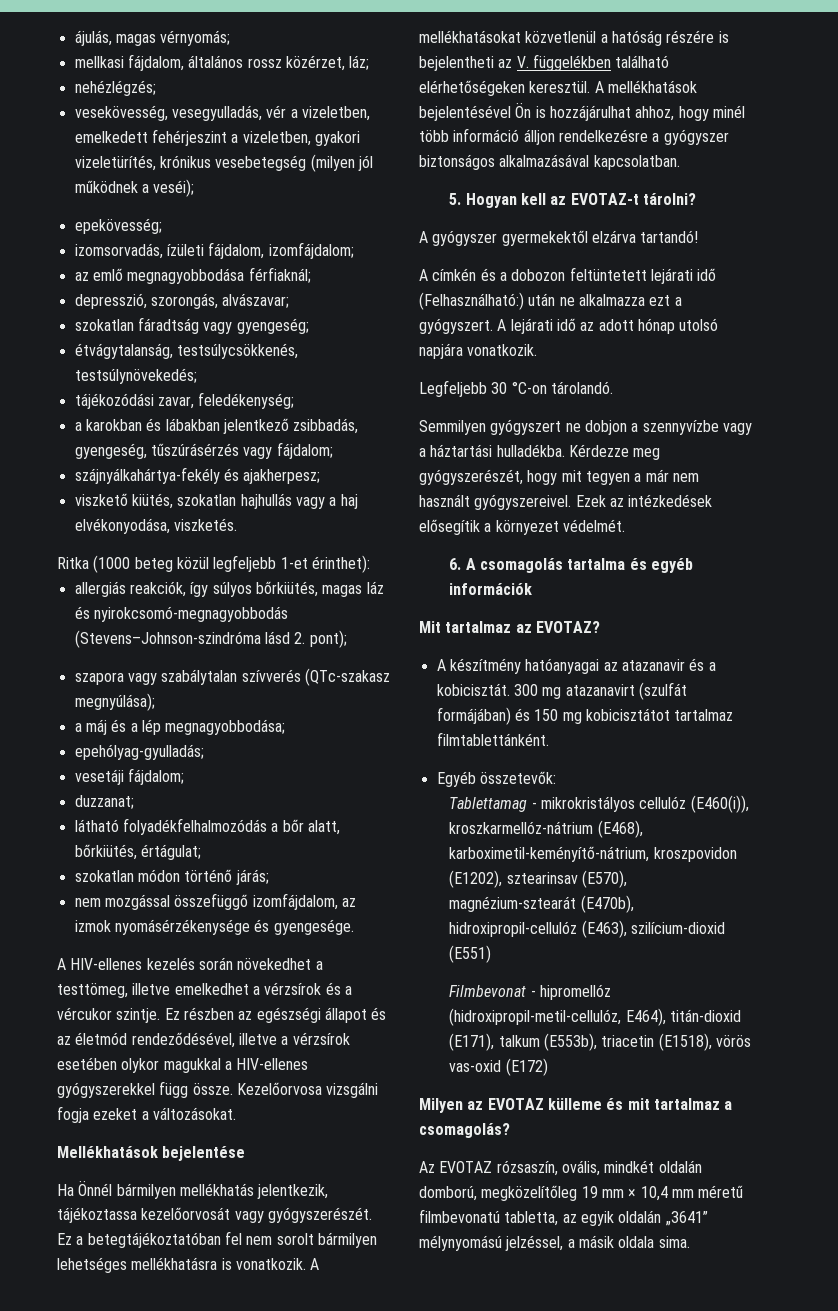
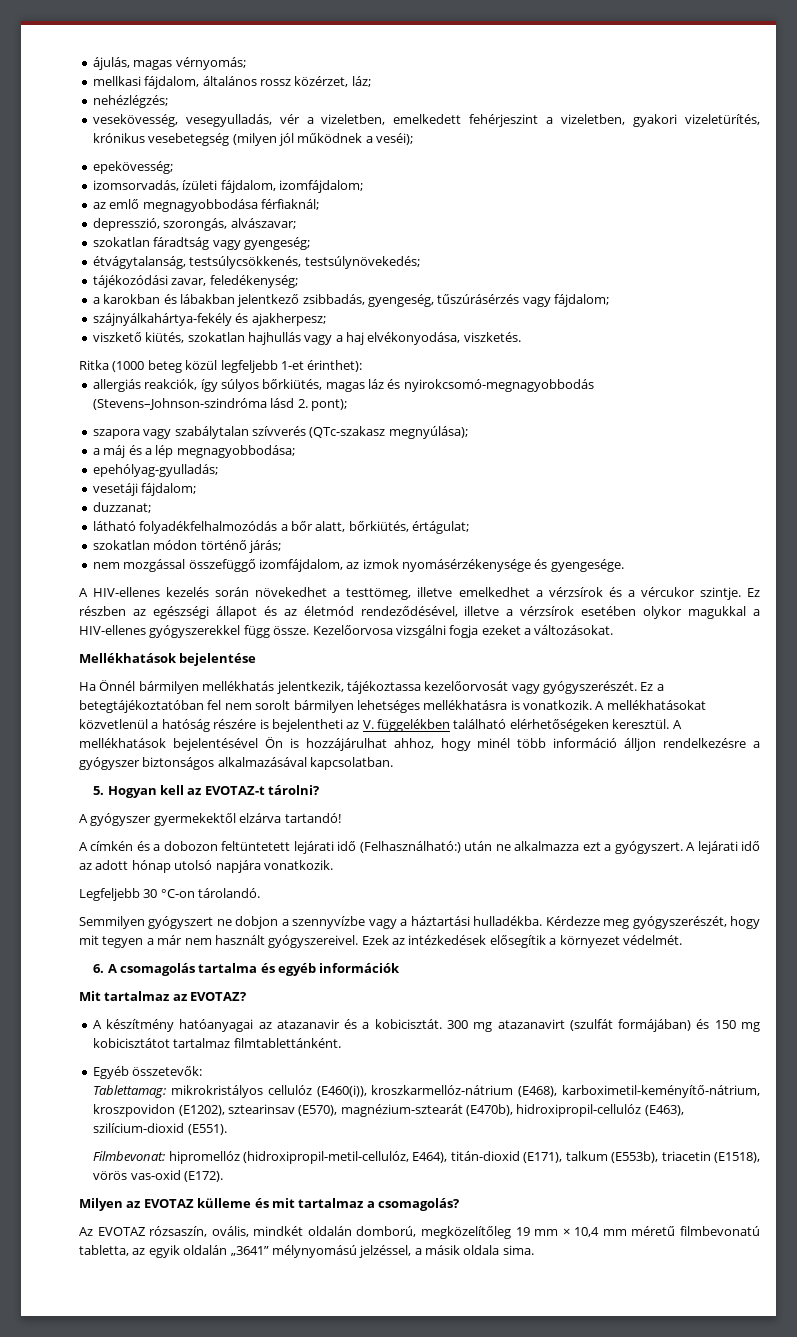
- Tablettamag - mikrokristályos cellulóz (E460(i)), kroszkarmellóz-nátrium (E468), karboximetil-keményítő-nátrium, kroszpovidon (E1202), sztearinsav (E570), magnézium-sztearát (E470b), hidroxipropil-cellulóz (E463), szilícium-dioxid (E551)
- Filmbevonat - hipromellóz (hidroxipropil-metil-cellulóz, E464), titán-dioxid (E171), talkum (E553b), triacetin (E1518), vörös vas-oxid (E172)
+ Tablettamag: mikrokristályos cellulóz (E460(i)), kroszkarmellóz-nátrium (E468), karboximetil-keményítő-nátrium, kroszpovidon (E1202), sztearinsav (E570), magnézium-sztearát (E470b), hidroxipropil-cellulóz (E463), szilícium-dioxid (E551).
+ Filmbevonat: hipromellóz (hidroxipropil-metil-cellulóz, E464), titán-dioxid (E171), talkum (E553b), triacetin (E1518), vörös vas-oxid (E172).

